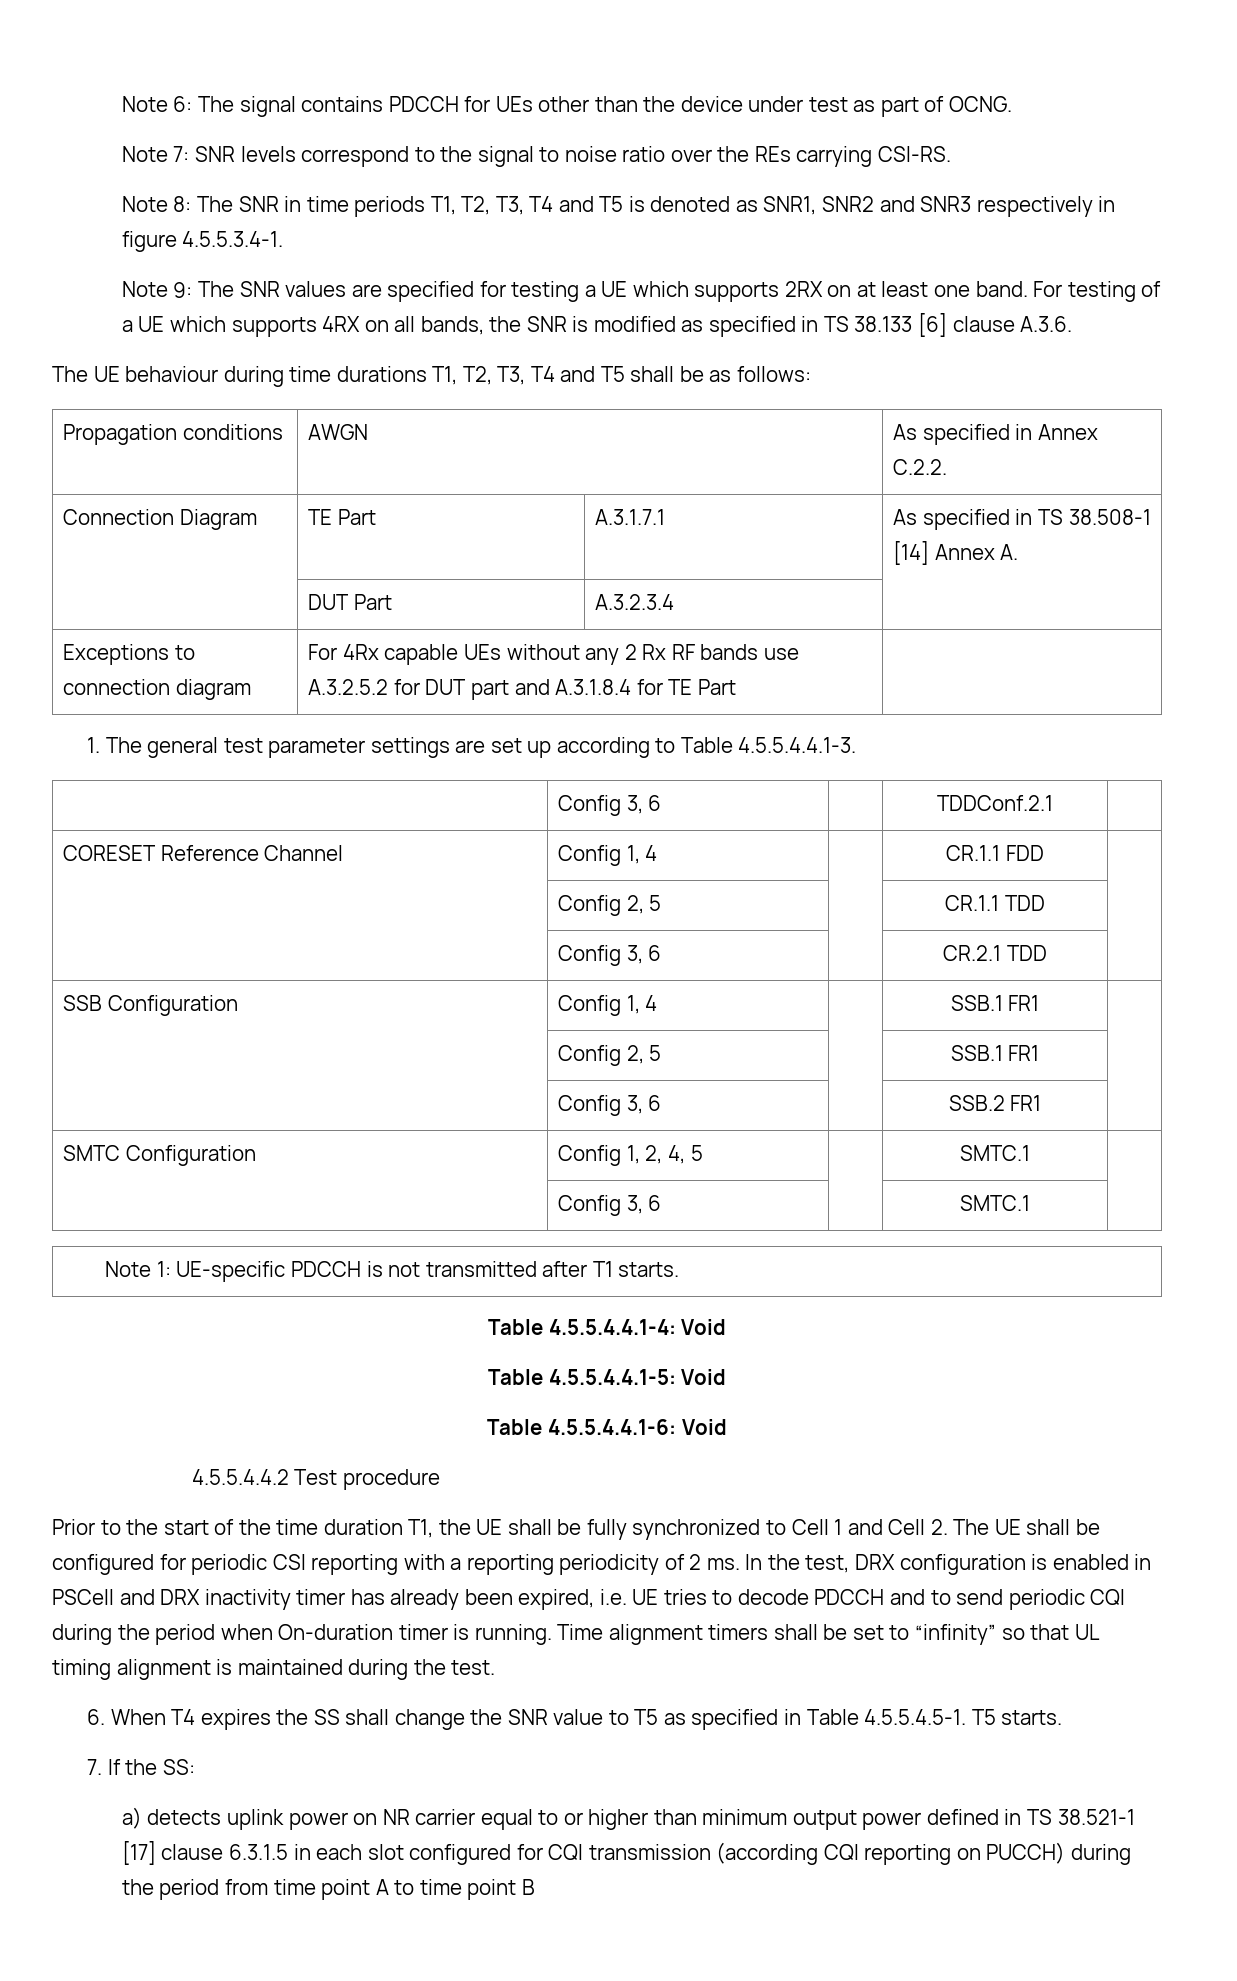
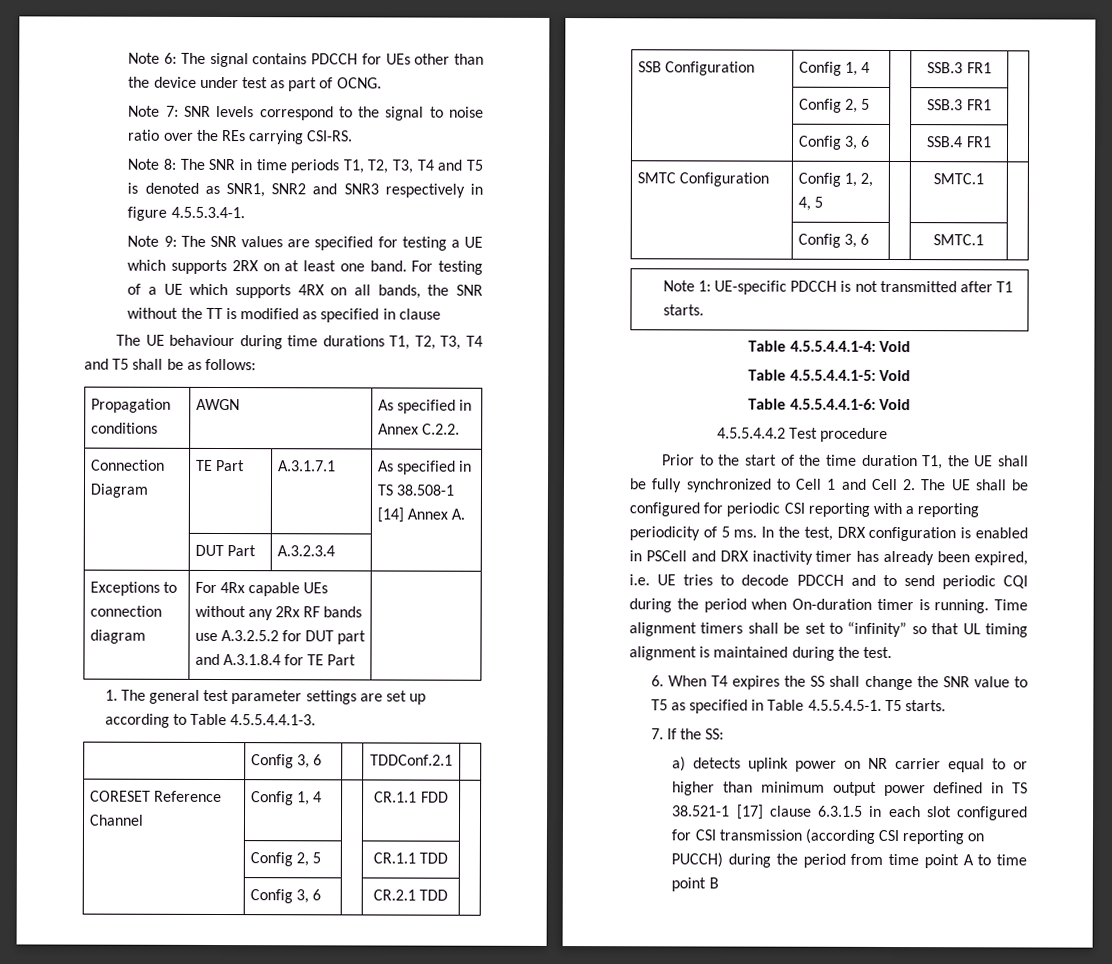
- For testing of a UE which supports 4RX on all bands, the SNR is modified as specified in TS 38.133 [6] clause A.3.6.
+ For testing of a UE which supports 4RX on all bands, the SNR without the TT is modified as specified in clause
- Exceptions to connection diagram | For 4Rx capable UEs without any 2 Rx RF bands use A.3.2.5.2 for DUT part and A.3.1.8.4 for TE Part |
+ Exceptions to connection diagram | For 4Rx capable UEs without any 2Rx RF bands use A.3.2.5.2 for DUT part and A.3.1.8.4 for TE Part |
- SSB Configuration | Config 1, 4 | | SSB.1 FR1 |
+ SSB Configuration | Config 1, 4 | | SSB.3 FR1 |
- | Config 2, 5 | | SSB.1 FR1 |
+ | Config 2, 5 | | SSB.3 FR1 |
- | Config 3, 6 | | SSB.2 FR1 |
+ | Config 3, 6 | | SSB.4 FR1 |
- Prior to the start of the time duration T1, the UE shall be fully synchronized to Cell 1 and Cell 2. The UE shall be configured for periodic CSI reporting with a reporting periodicity of 2 ms.
+ Prior to the start of the time duration T1, the UE shall be fully synchronized to Cell 1 and Cell 2. The UE shall be configured for periodic CSI reporting with a reporting periodicity of 5 ms.
- a) detects uplink power on NR carrier equal to or higher than minimum output power defined in TS 38.521-1 [17] clause 6.3.1.5 in each slot configured for CQI transmission (according CQI reporting on PUCCH) during the period from time point A to time point B
+ a) detects uplink power on NR carrier equal to or higher than minimum output power defined in TS 38.521-1 [17] clause 6.3.1.5 in each slot configured for CSI transmission (according CSI reporting on PUCCH) during the period from time point A to time point B

